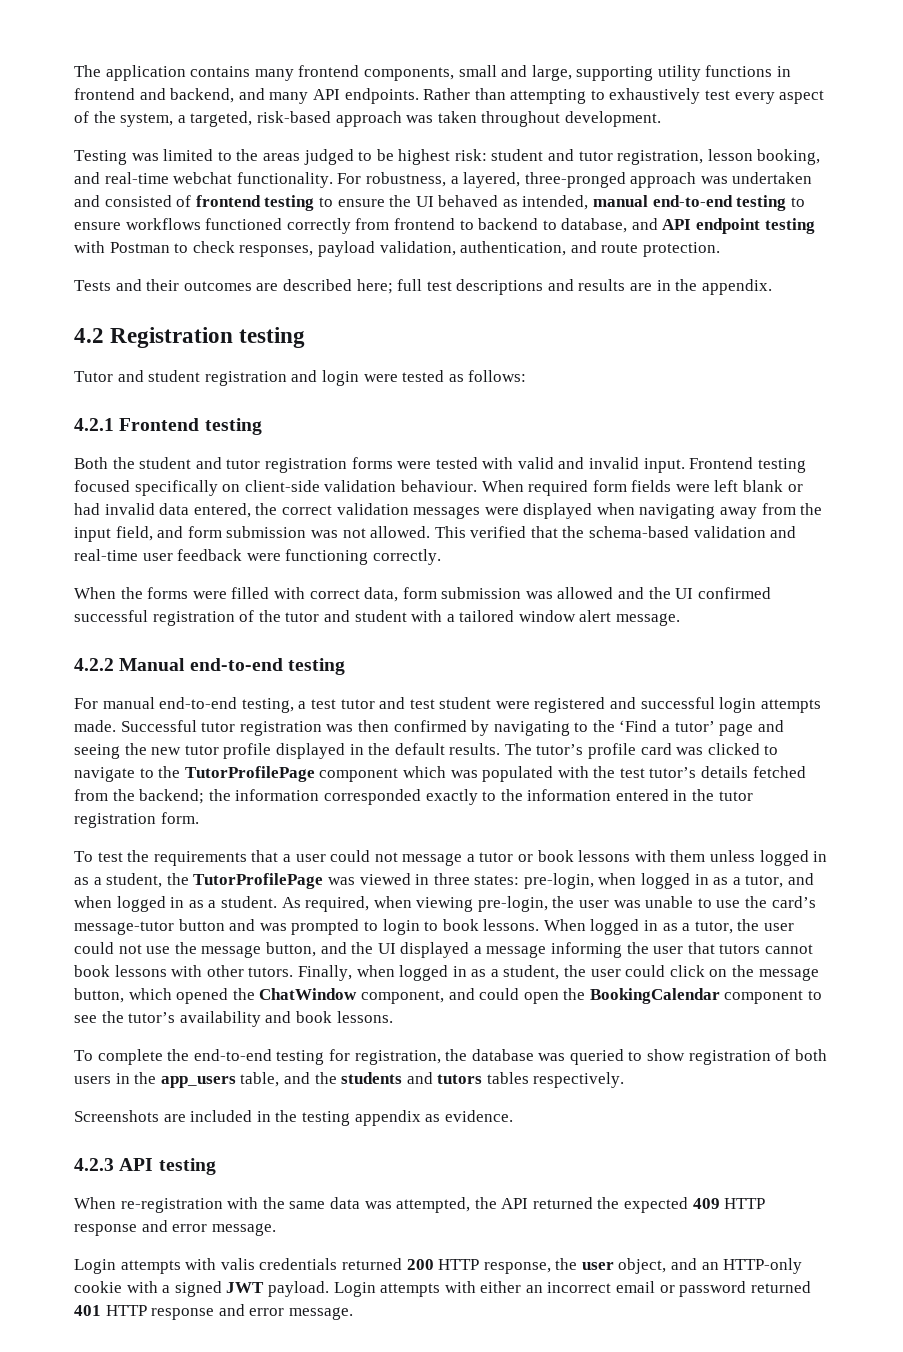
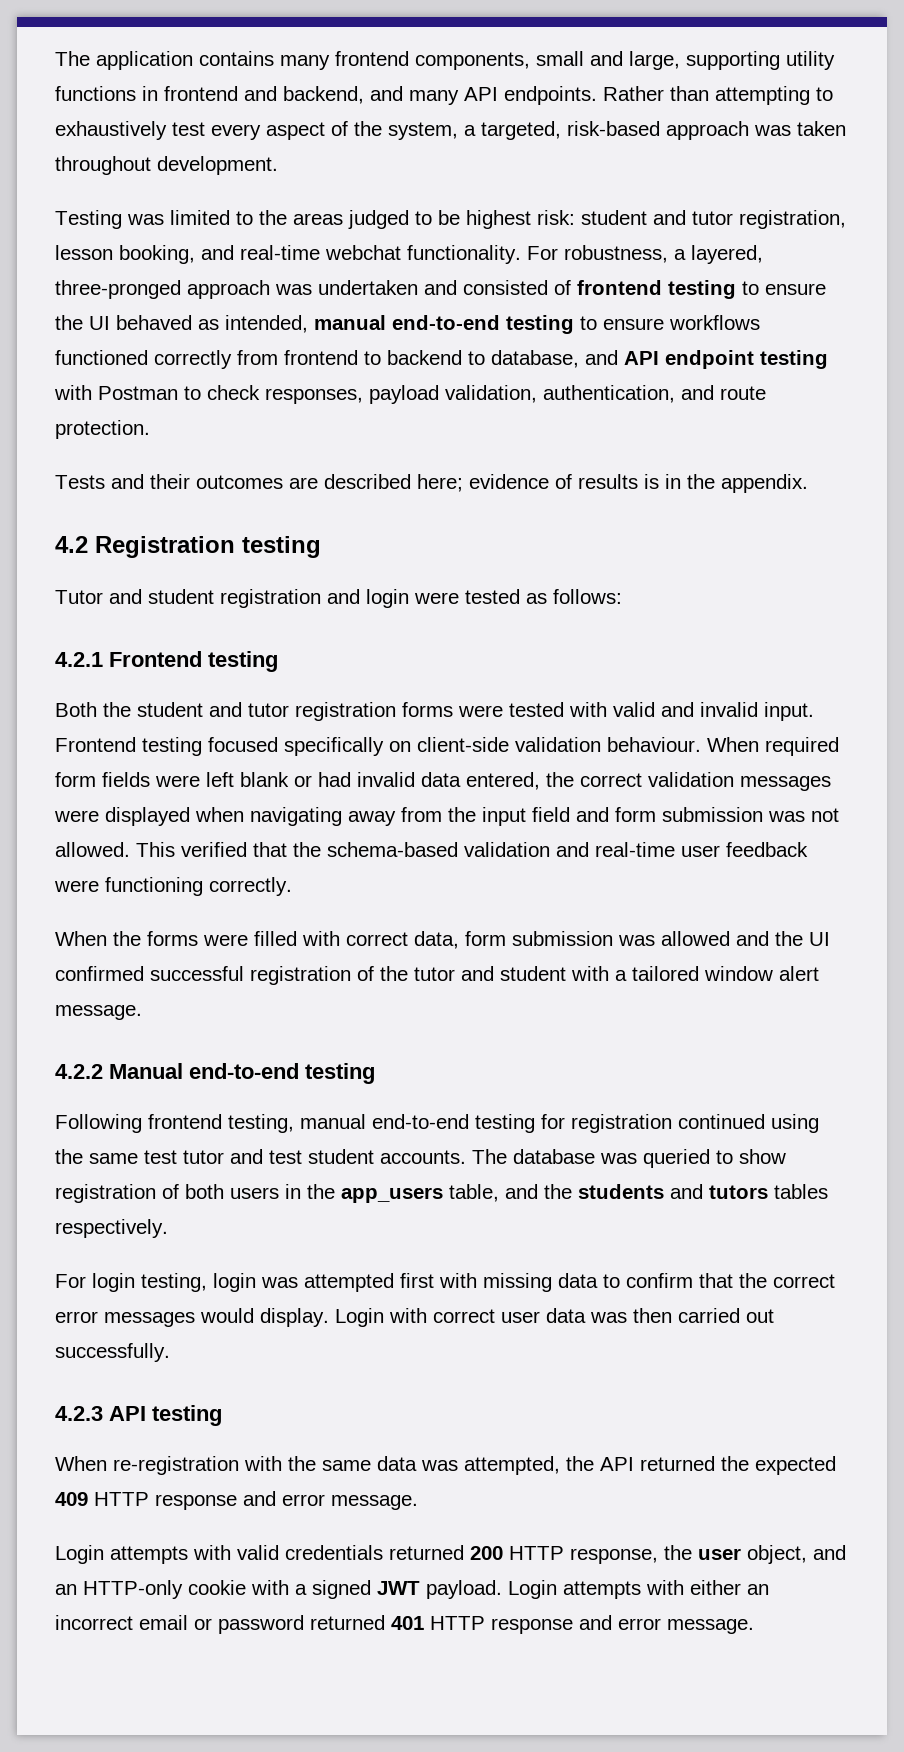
- Tests and their outcomes are described here; full test descriptions and results are in the appendix.
+ Tests and their outcomes are described here; evidence of results is in the appendix.
- When required form fields were left blank or had invalid data entered, the correct validation messages were displayed when navigating away from the input field, and form submission was not allowed.
+ When required form fields were left blank or had invalid data entered, the correct validation messages were displayed when navigating away from the input field and form submission was not allowed.
- For manual end-to-end testing, a test tutor and test student were registered and successful login attempts made. Successful tutor registration was then confirmed by navigating to the ‘Find a tutor’ page and seeing the new tutor profile displayed in the default results. The tutor’s profile card was clicked to navigate to the TutorProfilePage component which was populated with the test tutor’s details fetched from the backend; the information corresponded exactly to the information entered in the tutor registration form.
- To test the requirements that a user could not message a tutor or book lessons with them unless logged in as a student, the TutorProfilePage was viewed in three states: pre-login, when logged in as a tutor, and when logged in as a student. As required, when viewing pre-login, the user was unable to use the card’s message-tutor button and was prompted to login to book lessons. When logged in as a tutor, the user could not use the message button, and the UI displayed a message informing the user that tutors cannot book lessons with other tutors. Finally, when logged in as a student, the user could click on the message button, which opened the ChatWindow component, and could open the BookingCalendar component to see the tutor’s availability and book lessons.
- To complete the end-to-end testing for registration, the database was queried to show registration of both users in the app_users table, and the students and tutors tables respectively.
+ Following frontend testing, manual end-to-end testing for registration continued using the same test tutor and test student accounts. The database was queried to show registration of both users in the app_users table, and the students and tutors tables respectively.
- Screenshots are included in the testing appendix as evidence.
+ For login testing, login was attempted first with missing data to confirm that the correct error messages would display. Login with correct user data was then carried out successfully.
- Login attempts with valis credentials returned 200 HTTP response, the user object, and an HTTP-only cookie with a signed JWT payload.
+ Login attempts with valid credentials returned 200 HTTP response, the user object, and an HTTP-only cookie with a signed JWT payload.

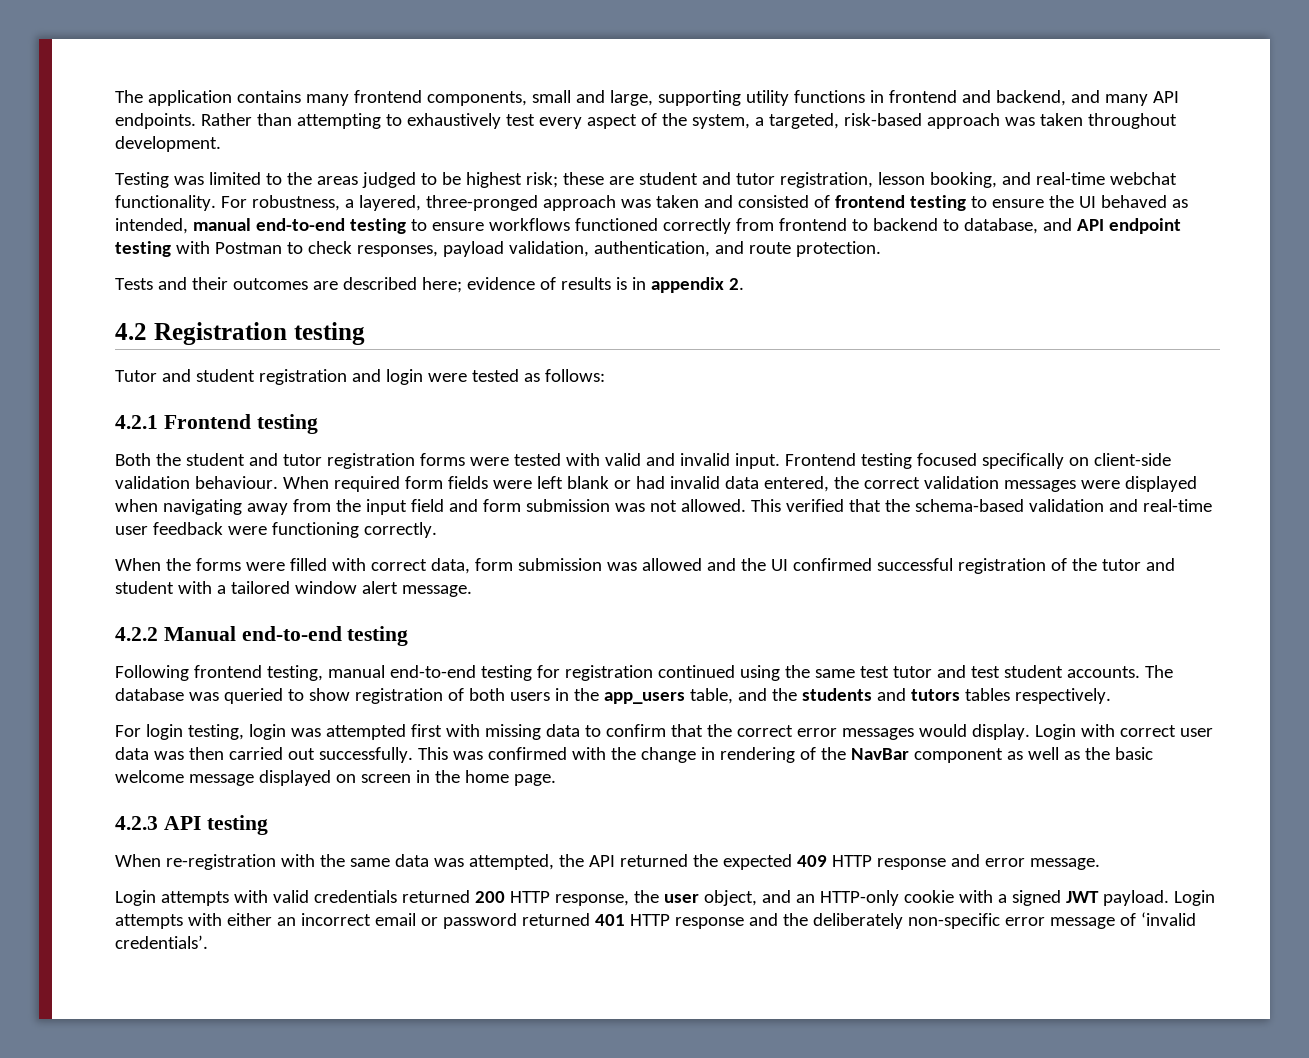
- Testing was limited to the areas judged to be highest risk: student and tutor registration, lesson booking, and real-time webchat functionality.
+ Testing was limited to the areas judged to be highest risk; these are student and tutor registration, lesson booking, and real-time webchat functionality.
- For robustness, a layered, three-pronged approach was undertaken and consisted of frontend testing to ensure the UI behaved as intended, manual end-to-end testing to ensure workflows functioned correctly from frontend to backend to database, and API endpoint testing with Postman to check responses, payload validation, authentication, and route protection.
+ For robustness, a layered, three-pronged approach was taken and consisted of frontend testing to ensure the UI behaved as intended, manual end-to-end testing to ensure workflows functioned correctly from frontend to backend to database, and API endpoint testing with Postman to check responses, payload validation, authentication, and route protection.
- Tests and their outcomes are described here; evidence of results is in the appendix.
+ Tests and their outcomes are described here; evidence of results is in appendix 2.
+ This was confirmed with the change in rendering of the NavBar component as well as the basic welcome message displayed on screen in the home page.
- Login attempts with either an incorrect email or password returned 401 HTTP response and error message.
+ Login attempts with either an incorrect email or password returned 401 HTTP response and the deliberately non-specific error message of ‘invalid credentials’.

